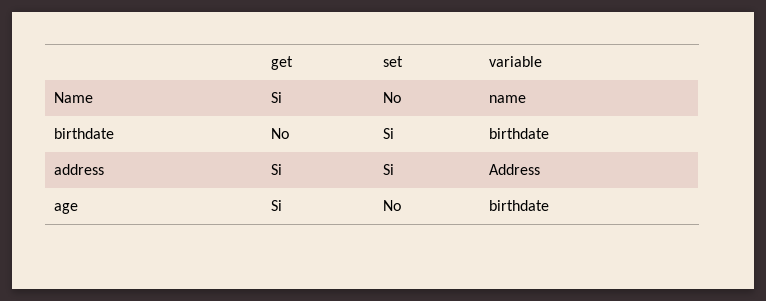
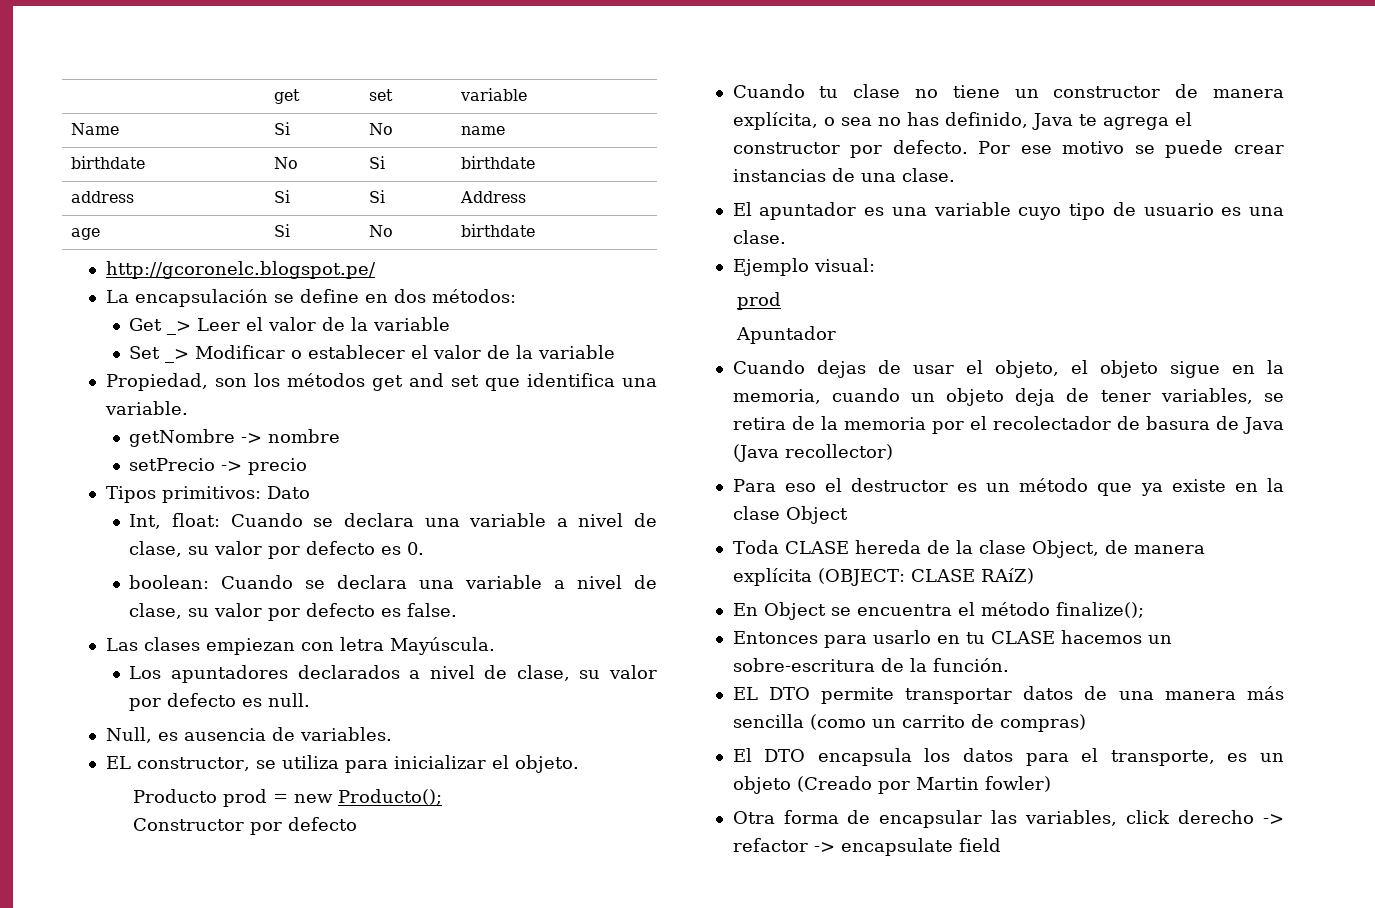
+ http://gcoronelc.blogspot.pe/
+ La encapsulación se define en dos métodos:
+ Get _> Leer el valor de la variable
+ Set _> Modificar o establecer el valor de la variable
+ Propiedad, son los métodos get and set que identifica una variable.
+ getNombre -> nombre
+ setPrecio -> precio
+ Tipos primitivos: Dato
+ Int, float: Cuando se declara una variable a nivel de clase, su valor por defecto es 0.
+ boolean: Cuando se declara una variable a nivel de clase, su valor por defecto es false.
+ Las clases empiezan con letra Mayúscula.
+ Los apuntadores declarados a nivel de clase, su valor por defecto es null.
+ Null, es ausencia de variables.
+ EL constructor, se utiliza para inicializar el objeto.
+ Producto prod = new Producto();
+ Constructor por defecto
+ Cuando tu clase no tiene un constructor de manera explícita, o sea no has definido, Java te agrega el constructor por defecto. Por ese motivo se puede crear instancias de una clase.
+ El apuntador es una variable cuyo tipo de usuario es una clase.
+ Ejemplo visual:
+ prod
+ Apuntador
+ Cuando dejas de usar el objeto, el objeto sigue en la memoria, cuando un objeto deja de tener variables, se retira de la memoria por el recolectador de basura de Java (Java recollector)
+ Para eso el destructor es un método que ya existe en la clase Object
+ Toda CLASE hereda de la clase Object, de manera explícita (OBJECT: CLASE RAíZ)
+ En Object se encuentra el método finalize();
+ Entonces para usarlo en tu CLASE hacemos un sobre-escritura de la función.
+ EL DTO permite transportar datos de una manera más sencilla (como un carrito de compras)
+ El DTO encapsula los datos para el transporte, es un objeto (Creado por Martin fowler)
+ Otra forma de encapsular las variables, click derecho -> refactor -> encapsulate field

